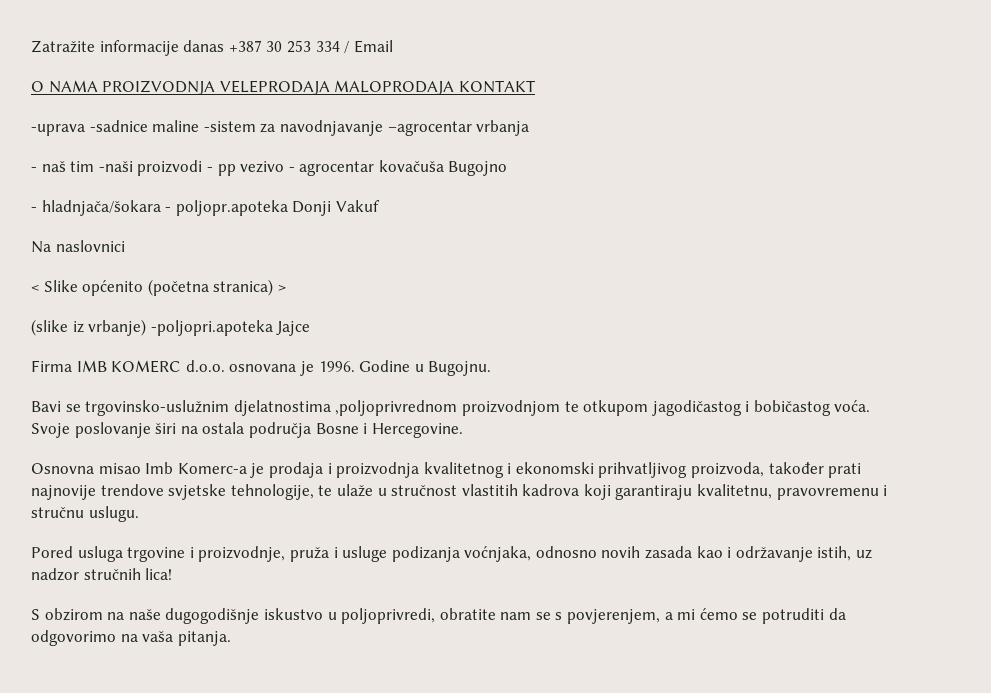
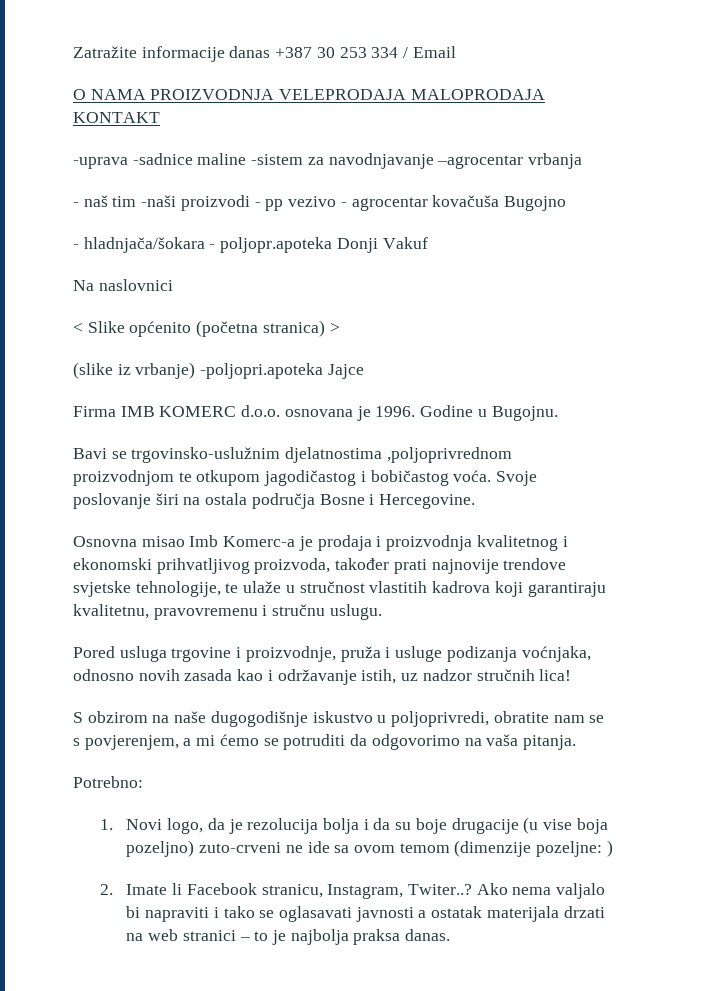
+ Potrebno:
+ 1. Novi logo, da je rezolucija bolja i da su boje drugacije (u vise boja pozeljno) zuto-crveni ne ide sa ovom temom (dimenzije pozeljne: )
+ 2. Imate li Facebook stranicu, Instagram, Twiter..? Ako nema valjalo bi napraviti i tako se oglasavati javnosti a ostatak materijala drzati na web stranici – to je najbolja praksa danas.

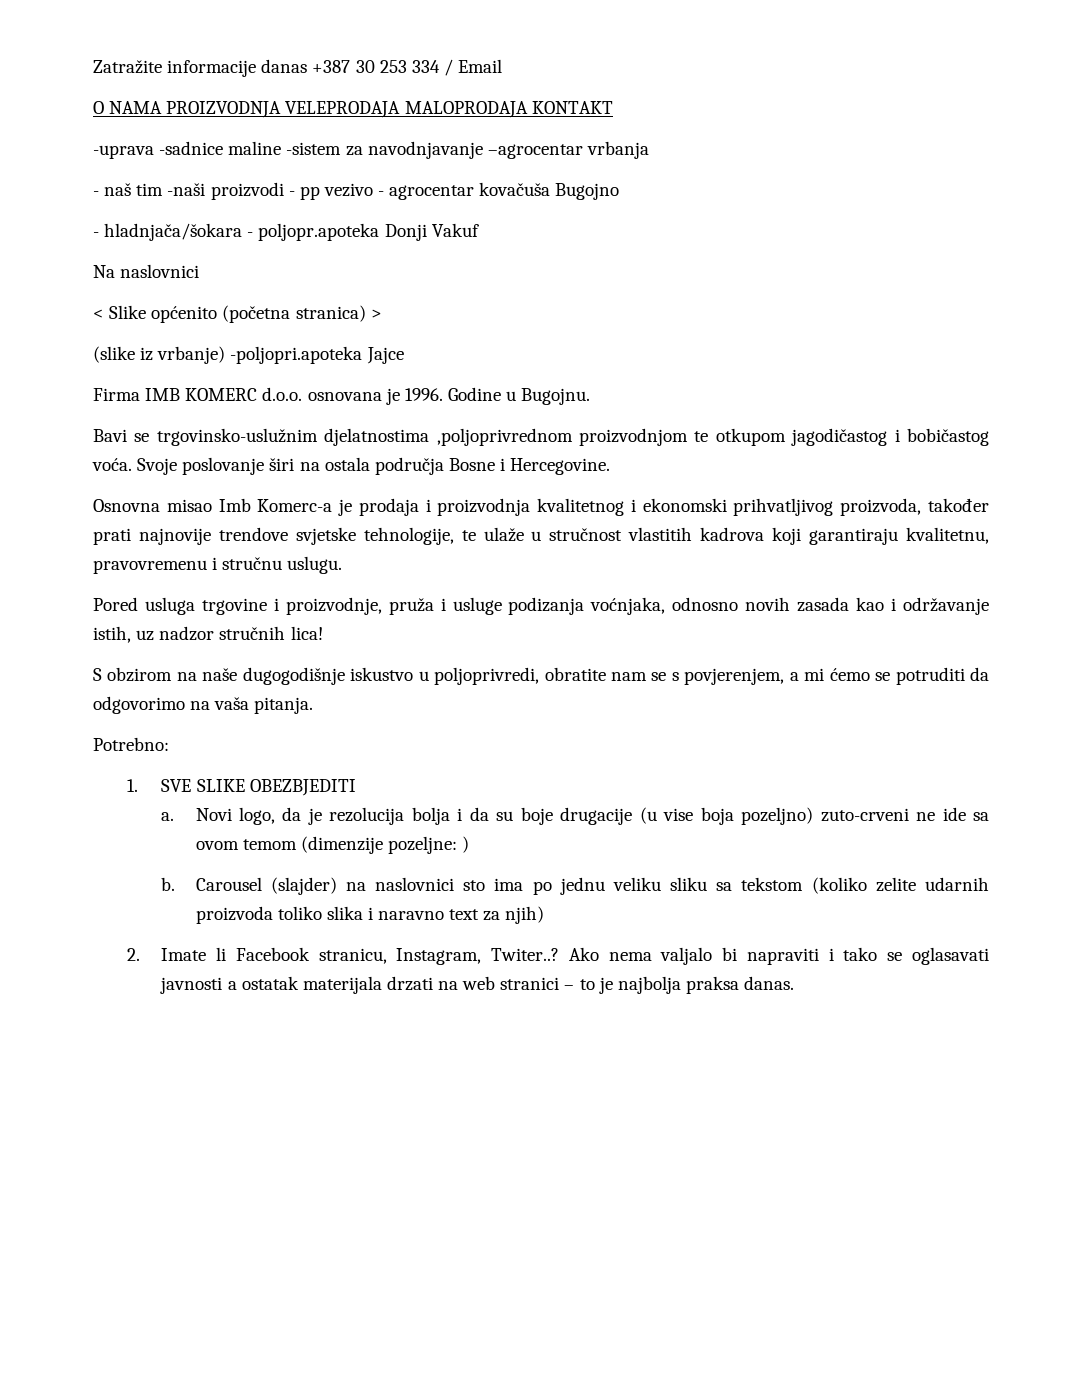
- 1. Novi logo, da je rezolucija bolja i da su boje drugacije (u vise boja pozeljno) zuto-crveni ne ide sa ovom temom (dimenzije pozeljne: )
+ 1. SVE SLIKE OBEZBJEDITI
+ a. Novi logo, da je rezolucija bolja i da su boje drugacije (u vise boja pozeljno) zuto-crveni ne ide sa ovom temom (dimenzije pozeljne: )
+ b. Carousel (slajder) na naslovnici sto ima po jednu veliku sliku sa tekstom (koliko zelite udarnih proizvoda toliko slika i naravno text za njih)

